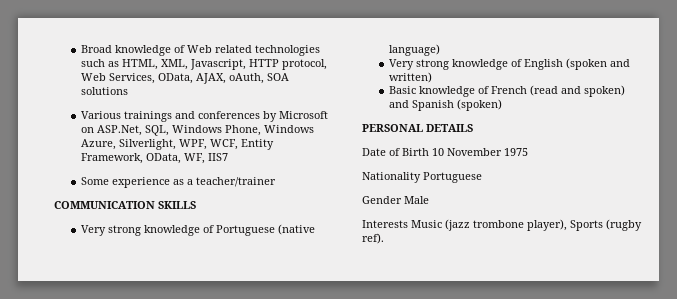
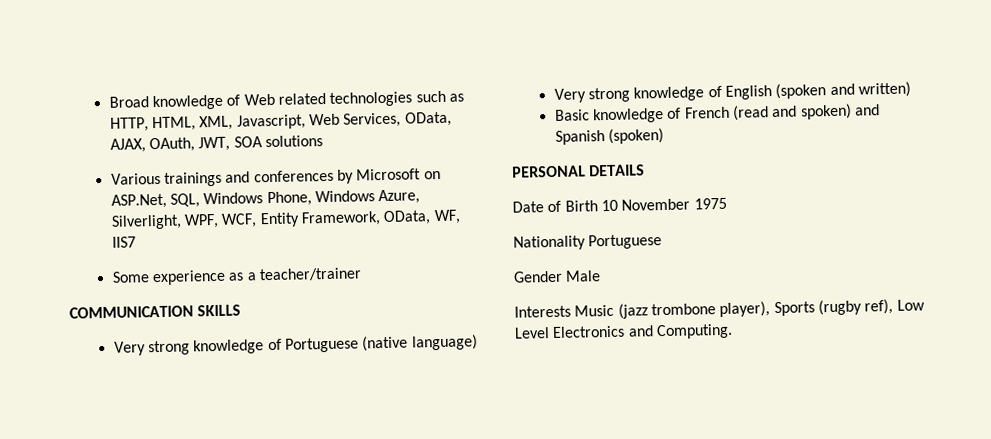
- Broad knowledge of Web related technologies such as HTML, XML, Javascript, HTTP protocol, Web Services, OData, AJAX, oAuth, SOA solutions
+ Broad knowledge of Web related technologies such as HTTP, HTML, XML, Javascript, Web Services, OData, AJAX, OAuth, JWT, SOA solutions
- Interests Music (jazz trombone player), Sports (rugby ref).
+ Interests Music (jazz trombone player), Sports (rugby ref), Low Level Electronics and Computing.

